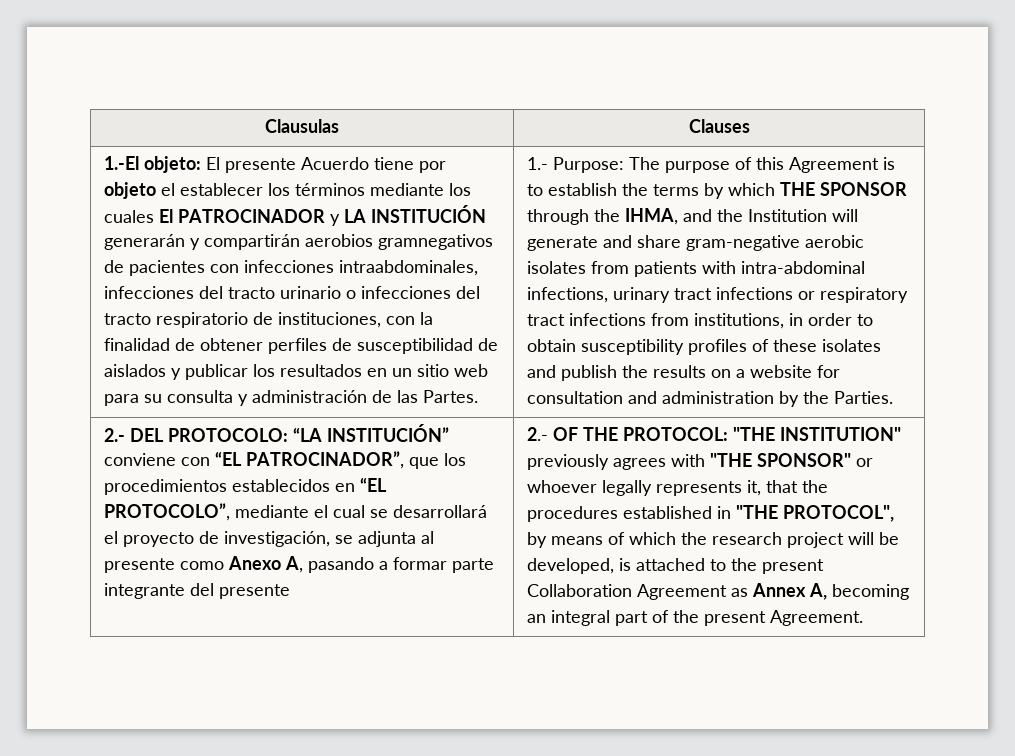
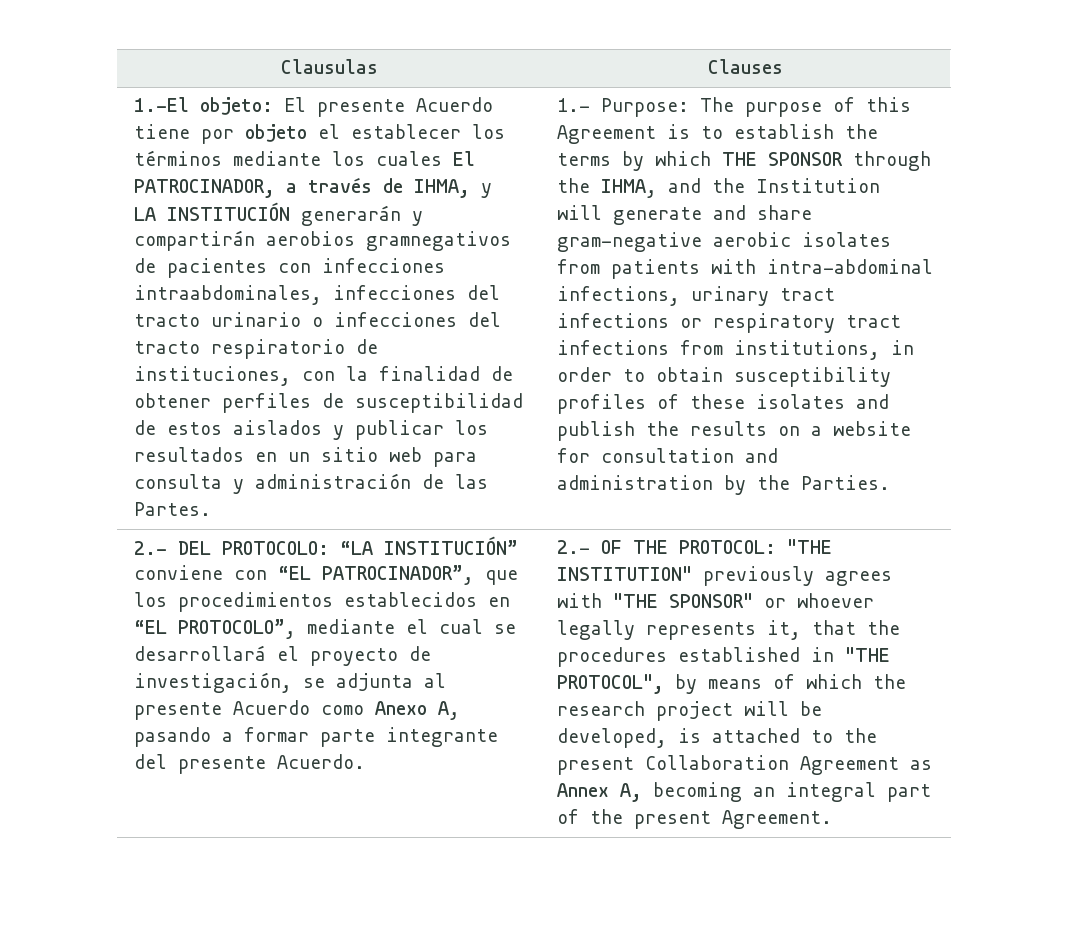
- El presente Acuerdo tiene por objeto el establecer los términos mediante los cuales El PATROCINADOR y LA INSTITUCIÓN generarán y compartirán aerobios gramnegativos de pacientes con infecciones intraabdominales, infecciones del tracto urinario o infecciones del tracto respiratorio de instituciones, con la finalidad de obtener perfiles de susceptibilidad de aislados y publicar los resultados en un sitio web para su consulta y administración de las Partes.
+ El presente Acuerdo tiene por objeto el establecer los términos mediante los cuales El PATROCINADOR, a través de IHMA, y LA INSTITUCIÓN generarán y compartirán aerobios gramnegativos de pacientes con infecciones intraabdominales, infecciones del tracto urinario o infecciones del tracto respiratorio de instituciones, con la finalidad de obtener perfiles de susceptibilidad de estos aislados y publicar los resultados en un sitio web para consulta y administración de las Partes.
- 2.- DEL PROTOCOLO: “LA INSTITUCIÓN” conviene con “EL PATROCINADOR”, que los procedimientos establecidos en “EL PROTOCOLO”, mediante el cual se desarrollará el proyecto de investigación, se adjunta al presente como Anexo A, pasando a formar parte integrante del presente
+ 2.- DEL PROTOCOLO: “LA INSTITUCIÓN” conviene con “EL PATROCINADOR”, que los procedimientos establecidos en “EL PROTOCOLO”, mediante el cual se desarrollará el proyecto de investigación, se adjunta al presente Acuerdo como Anexo A, pasando a formar parte integrante del presente Acuerdo.

